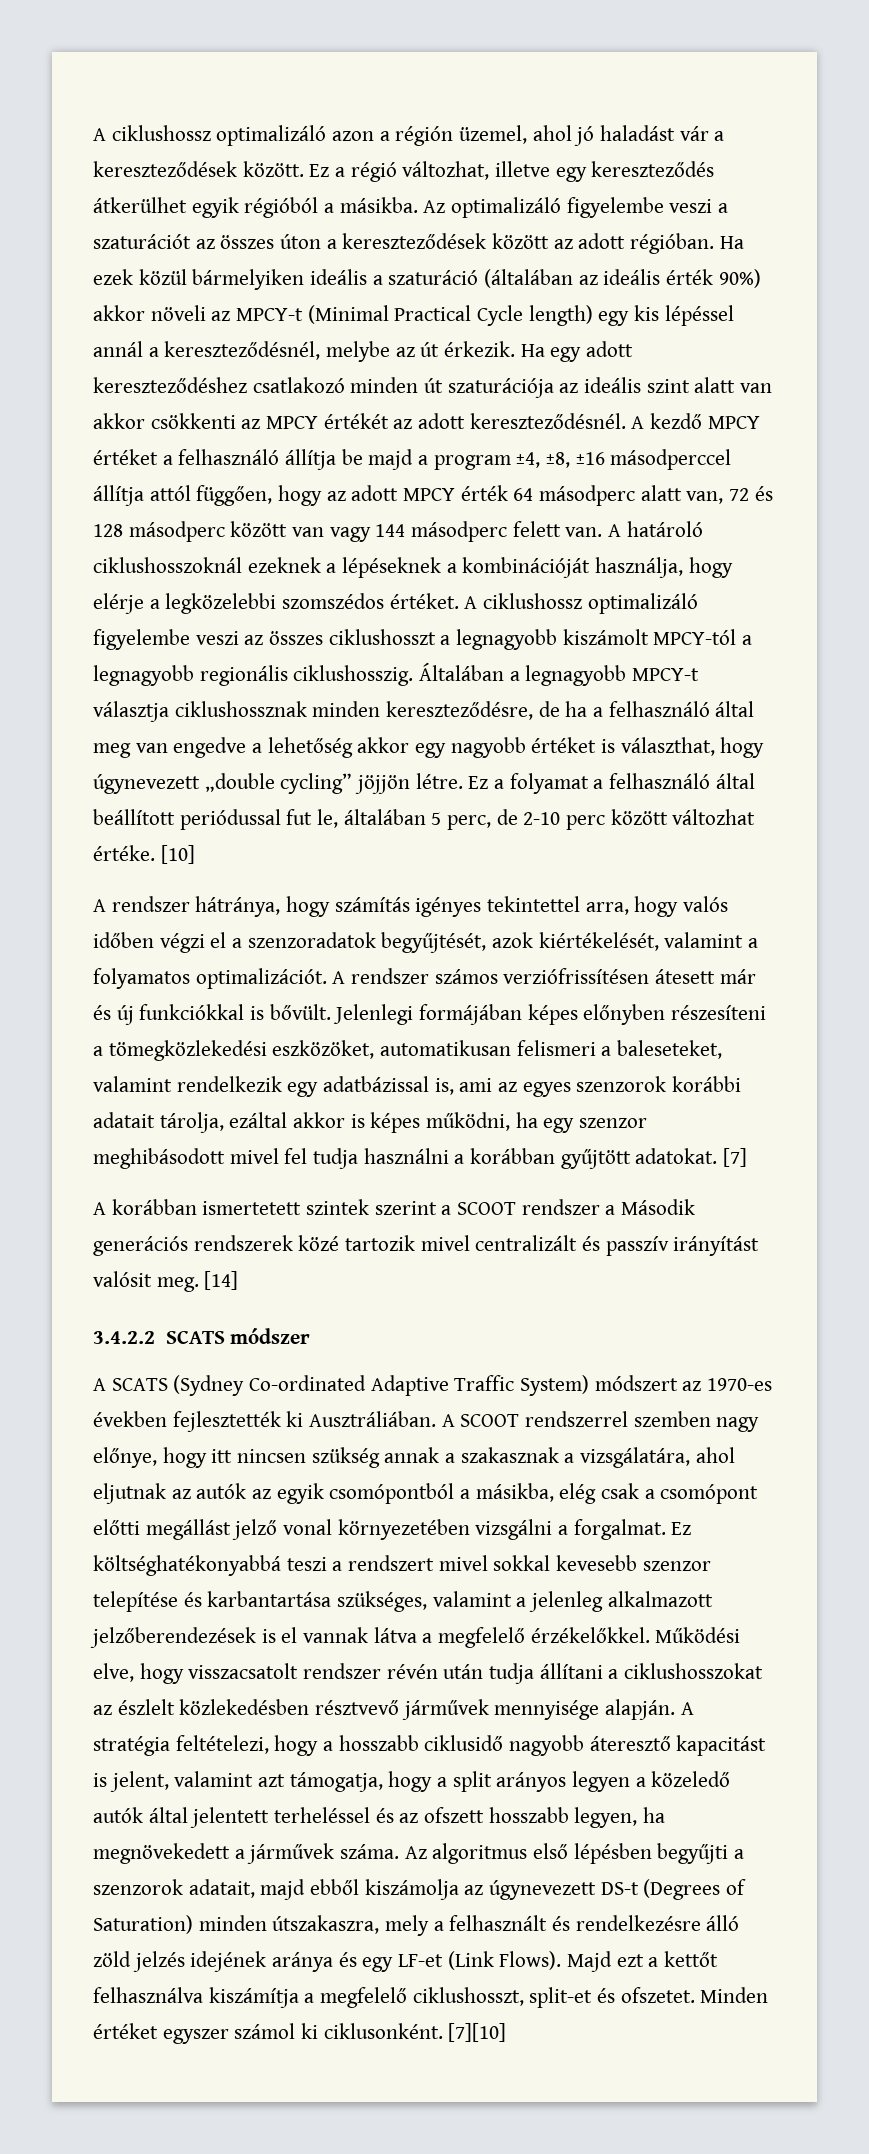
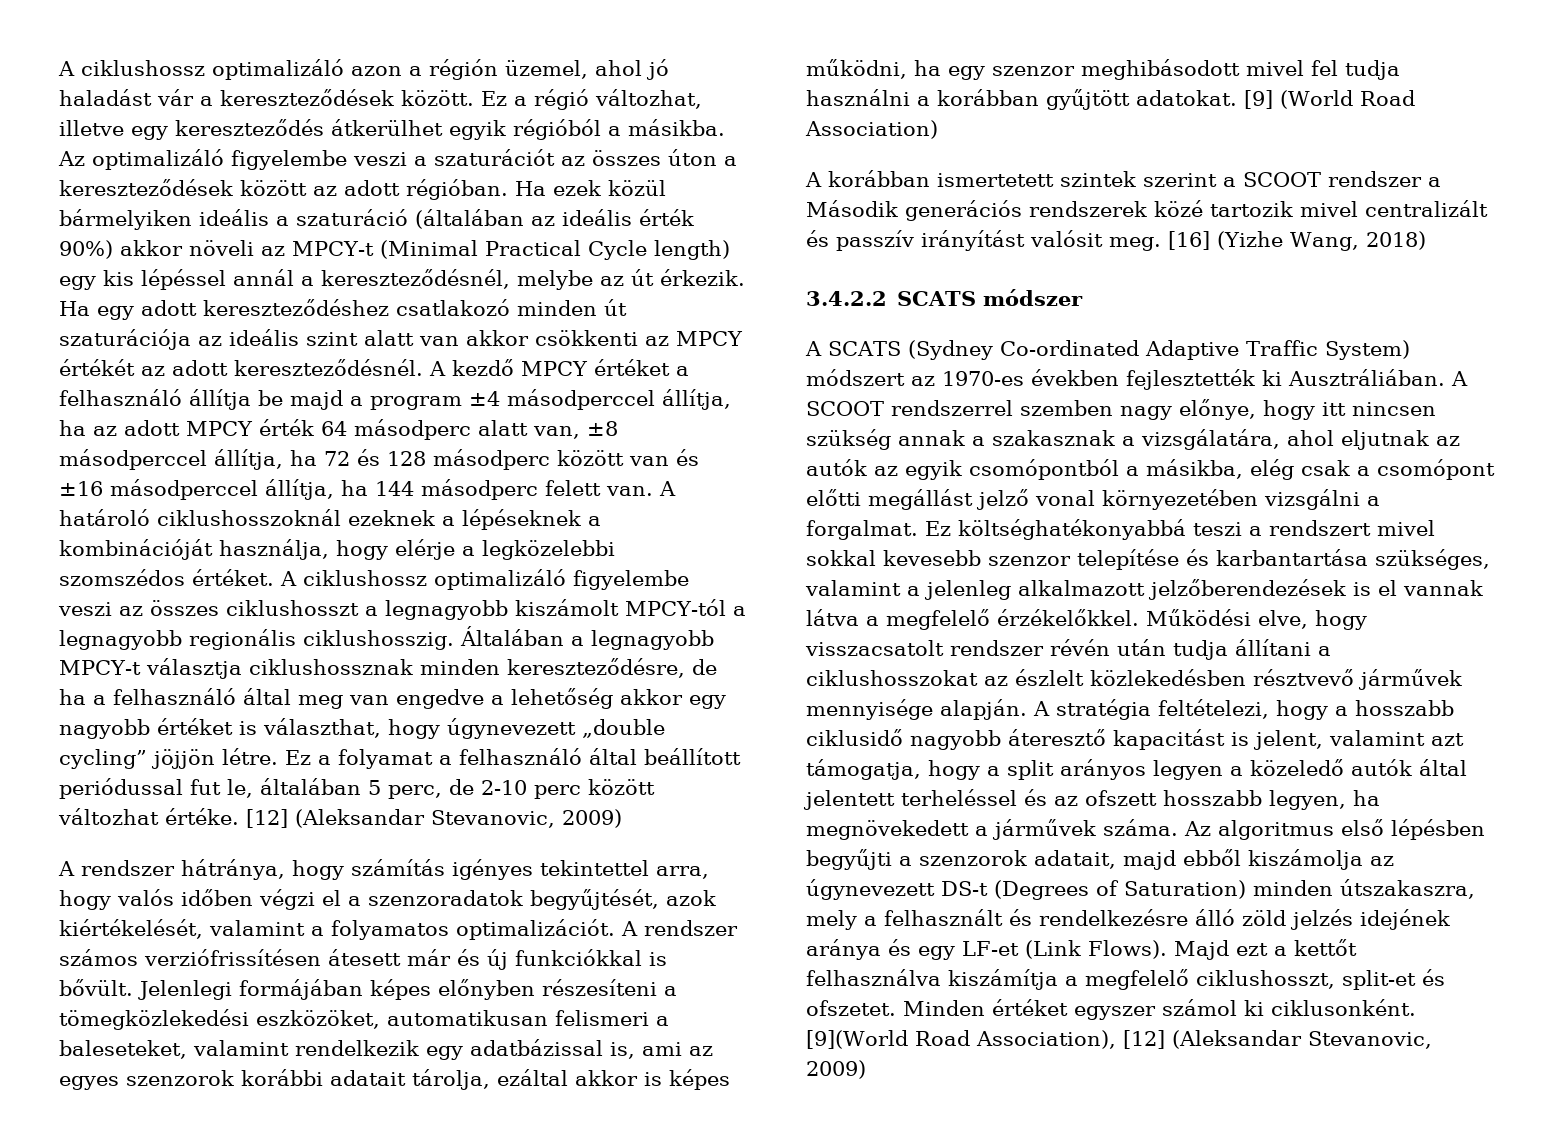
- A kezdő MPCY értéket a felhasználó állítja be majd a program ±4, ±8, ±16 másodperccel állítja attól függően, hogy az adott MPCY érték 64 másodperc alatt van, 72 és 128 másodperc között van vagy 144 másodperc felett van.
+ A kezdő MPCY értéket a felhasználó állítja be majd a program ±4 másodperccel állítja, ha az adott MPCY érték 64 másodperc alatt van, ±8 másodperccel állítja, ha 72 és 128 másodperc között van és ±16 másodperccel állítja, ha 144 másodperc felett van.
- Ez a folyamat a felhasználó által beállított periódussal fut le, általában 5 perc, de 2-10 perc között változhat értéke. [10]
+ Ez a folyamat a felhasználó által beállított periódussal fut le, általában 5 perc, de 2-10 perc között változhat értéke. [12] (Aleksandar Stevanovic, 2009)
- [7]
+ [9] (World Road Association)
- [14]
+ [16] (Yizhe Wang, 2018)
- [7][10]
+ [9](World Road Association), [12] (Aleksandar Stevanovic, 2009)

